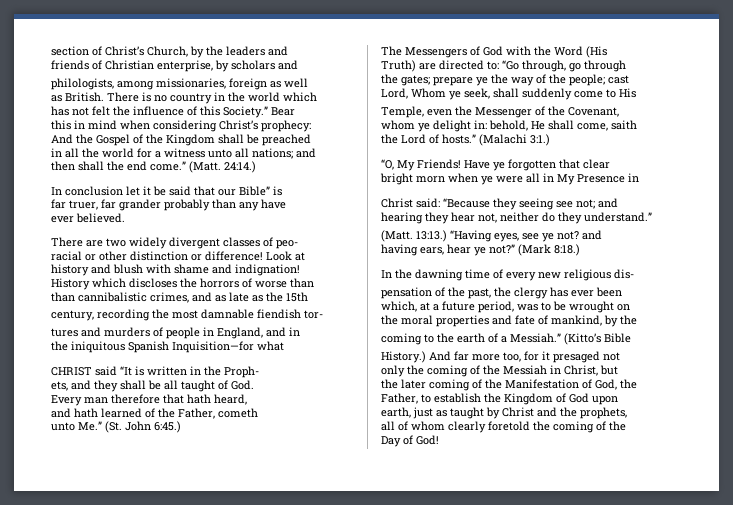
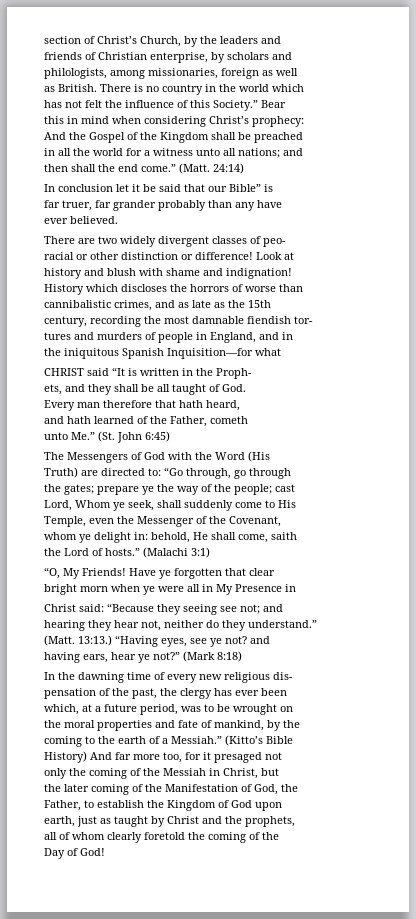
- 24:14.)
+ 24:14)
- than cannibalistic crimes, and as late as the 15th
+ cannibalistic crimes, and as late as the 15th
- unto Me.” (St. John 6:45.)
+ unto Me.” (St. John 6:45)
- (Malachi 3:1.)
+ (Malachi 3:1)
- (Mark 8:18.)
+ (Mark 8:18)
- History.) And far more too, for it presaged not
+ History) And far more too, for it presaged not

